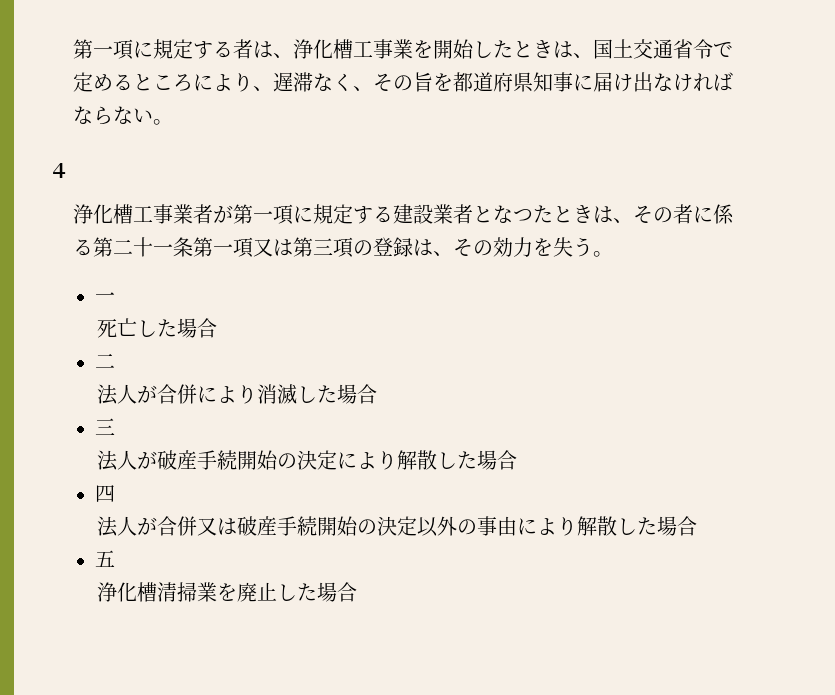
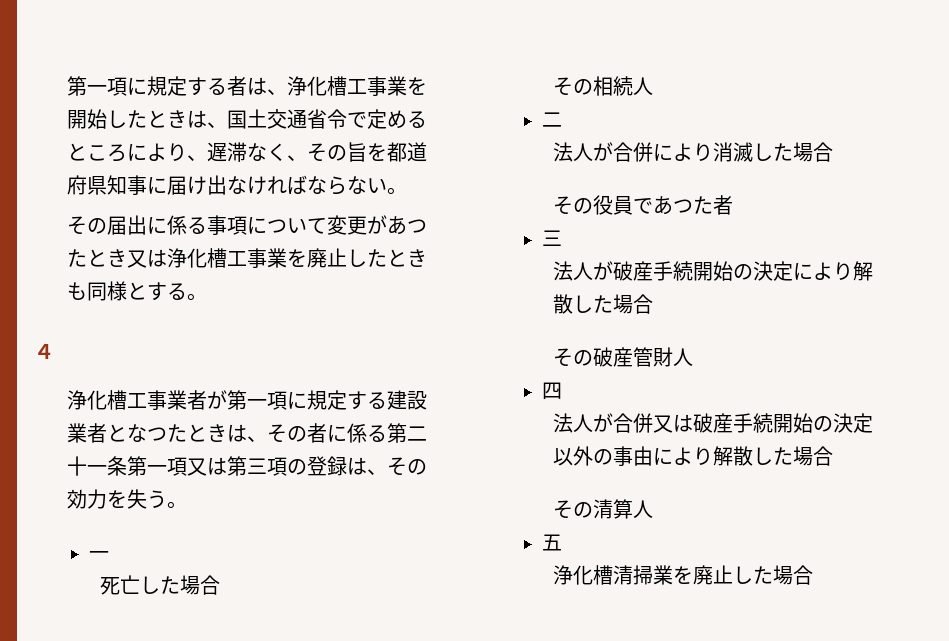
+ その届出に係る事項について変更があつたとき又は浄化槽工事業を廃止したときも同様とする。
+ その相続人
+ その役員であつた者
+ その破産管財人
+ その清算人

